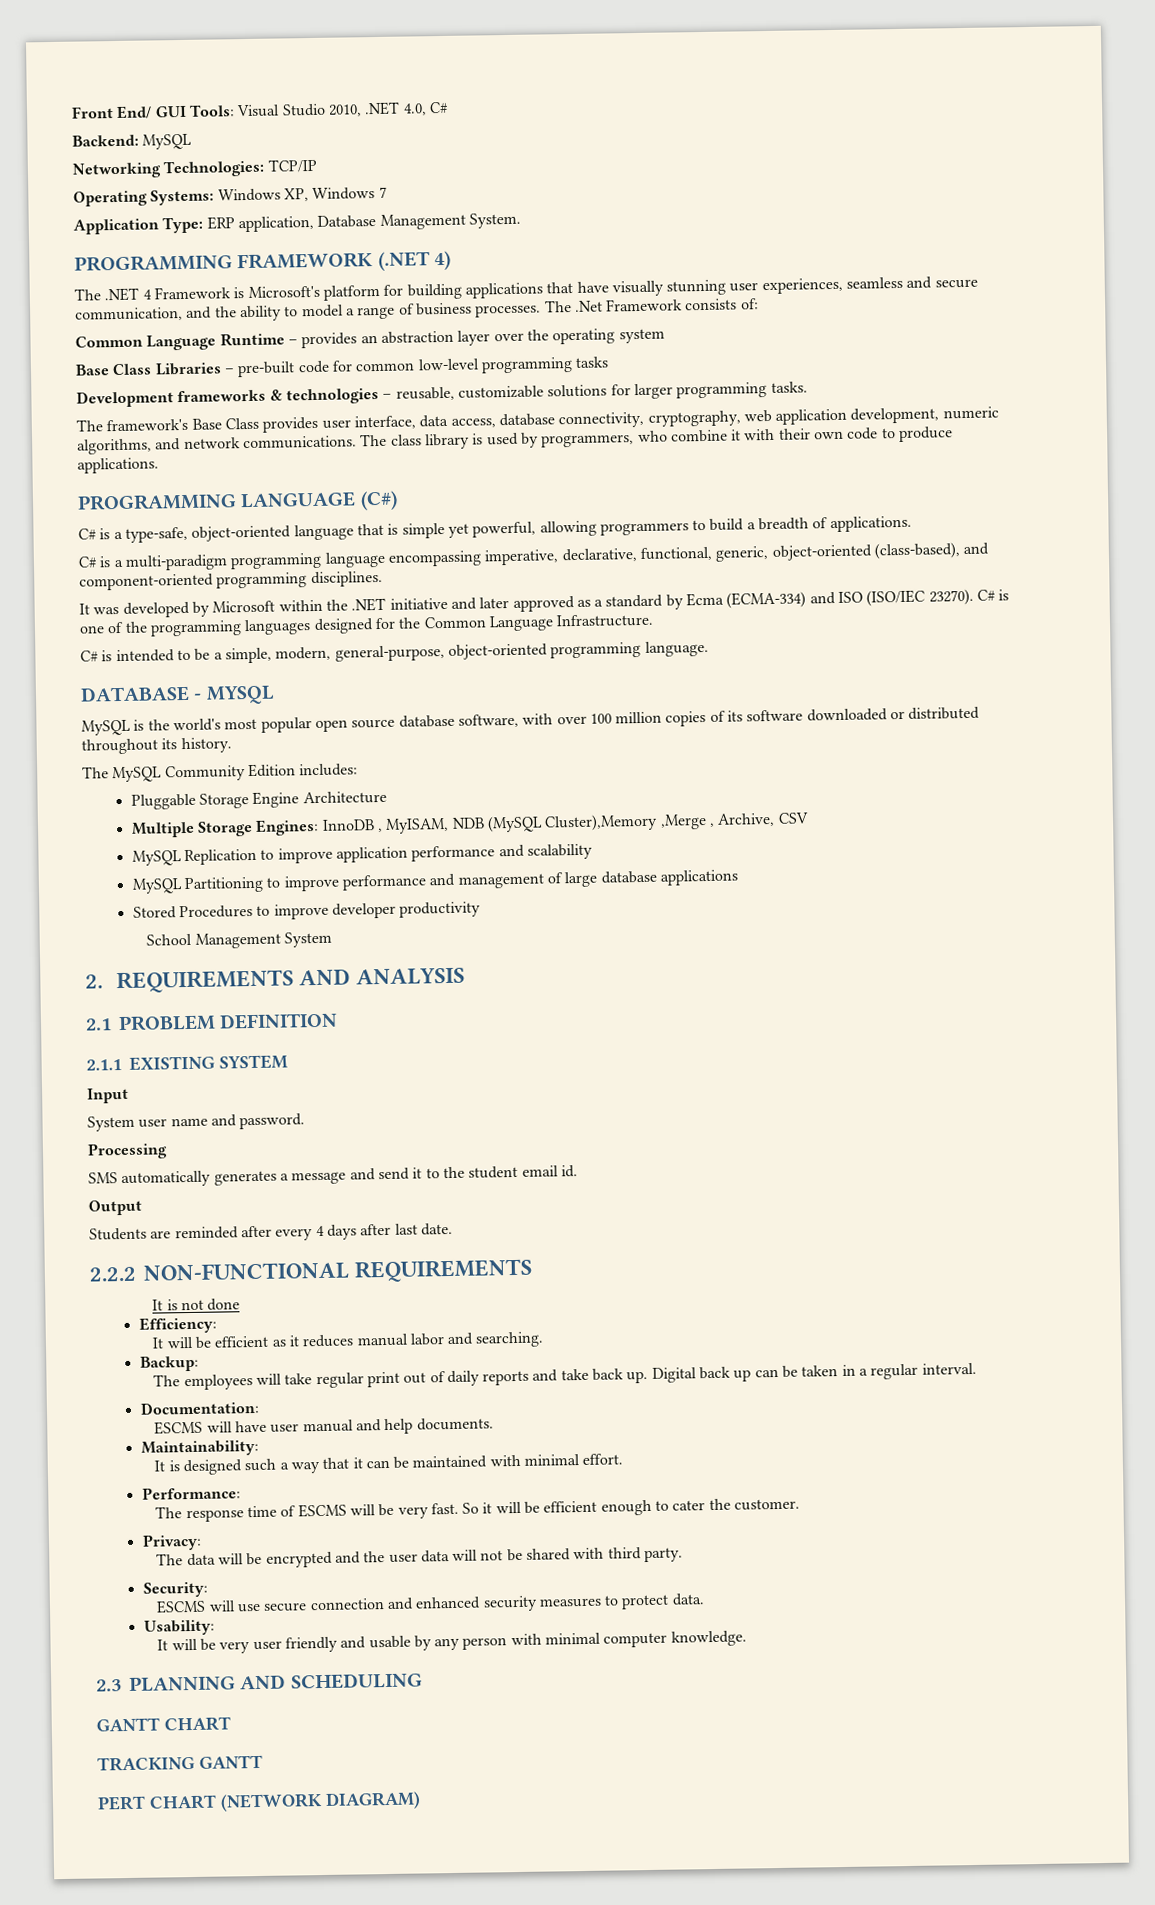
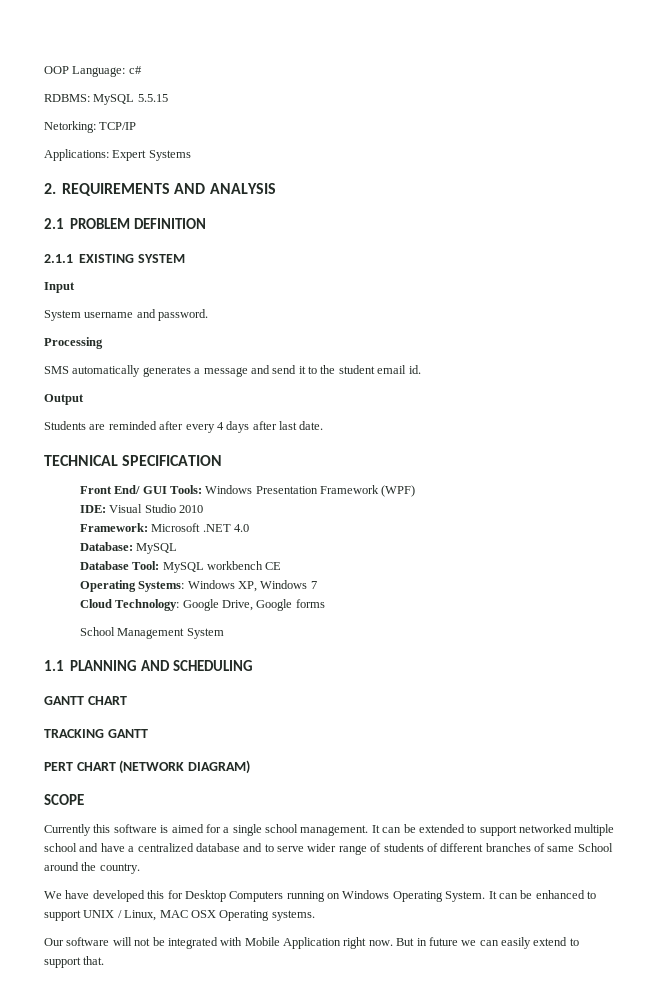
- Front End/ GUI Tools: Visual Studio 2010, .NET 4.0, C#
- Backend: MySQL
- Networking Technologies: TCP/IP
+ OOP Language: c#
+ RDBMS: MySQL 5.5.15
+ Netorking: TCP/IP
- Operating Systems: Windows XP, Windows 7
- Application Type: ERP application, Database Management System.
- PROGRAMMING FRAMEWORK (.NET 4)
- The .NET 4 Framework is Microsoft's platform for building applications that have visually stunning user experiences, seamless and secure communication, and the ability to model a range of business processes. The .Net Framework consists of:
- Common Language Runtime – provides an abstraction layer over the operating system
- Base Class Libraries – pre-built code for common low-level programming tasks
- Development frameworks & technologies – reusable, customizable solutions for larger programming tasks.
- The framework's Base Class provides user interface, data access, database connectivity, cryptography, web application development, numeric algorithms, and network communications. The class library is used by programmers, who combine it with their own code to produce applications.
- PROGRAMMING LANGUAGE (C#)
- C# is a type-safe, object-oriented language that is simple yet powerful, allowing programmers to build a breadth of applications.
- C# is a multi-paradigm programming language encompassing imperative, declarative, functional, generic, object-oriented (class-based), and component-oriented programming disciplines.
- It was developed by Microsoft within the .NET initiative and later approved as a standard by Ecma (ECMA-334) and ISO (ISO/IEC 23270). C# is one of the programming languages designed for the Common Language Infrastructure.
- C# is intended to be a simple, modern, general-purpose, object-oriented programming language.
- DATABASE - MYSQL
- MySQL is the world's most popular open source database software, with over 100 million copies of its software downloaded or distributed throughout its history.
- The MySQL Community Edition includes:
- Pluggable Storage Engine Architecture
- Multiple Storage Engines: InnoDB , MyISAM, NDB (MySQL Cluster),Memory ,Merge , Archive, CSV
- MySQL Replication to improve application performance and scalability
- MySQL Partitioning to improve performance and management of large database applications
- Stored Procedures to improve developer productivity
- School Management System
+ Applications: Expert Systems
- System user name and password.
+ System username and password.
- 2.2.2 NON-FUNCTIONAL REQUIREMENTS
- It is not done
- Efficiency:
- It will be efficient as it reduces manual labor and searching.
- Backup:
- The employees will take regular print out of daily reports and take back up. Digital back up can be taken in a regular interval.
- Documentation:
- ESCMS will have user manual and help documents.
- Maintainability:
- It is designed such a way that it can be maintained with minimal effort.
- Performance:
- The response time of ESCMS will be very fast. So it will be efficient enough to cater the customer.
- Privacy:
- The data will be encrypted and the user data will not be shared with third party.
- Security:
- ESCMS will use secure connection and enhanced security measures to protect data.
- Usability:
- It will be very user friendly and usable by any person with minimal computer knowledge.
- 2.3 PLANNING AND SCHEDULING
+ TECHNICAL SPECIFICATION
+ Front End/ GUI Tools: Windows Presentation Framework (WPF)
+ IDE: Visual Studio 2010
+ Framework: Microsoft .NET 4.0
+ Database: MySQL
+ Database Tool: MySQL workbench CE
+ Operating Systems: Windows XP, Windows 7
+ Cloud Technology: Google Drive, Google forms
+ School Management System
+ 1.1 PLANNING AND SCHEDULING
+ SCOPE
+ Currently this software is aimed for a single school management. It can be extended to support networked multiple school and have a centralized database and to serve wider range of students of different branches of same School around the country.
+ We have developed this for Desktop Computers running on Windows Operating System. It can be enhanced to support UNIX / Linux, MAC OSX Operating systems.
+ Our software will not be integrated with Mobile Application right now. But in future we can easily extend to support that.

